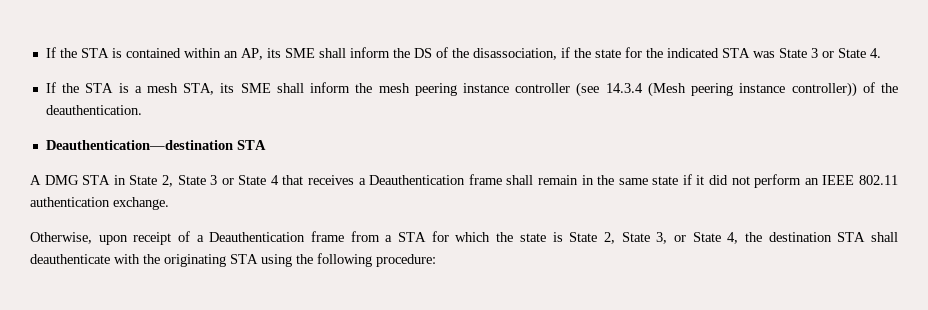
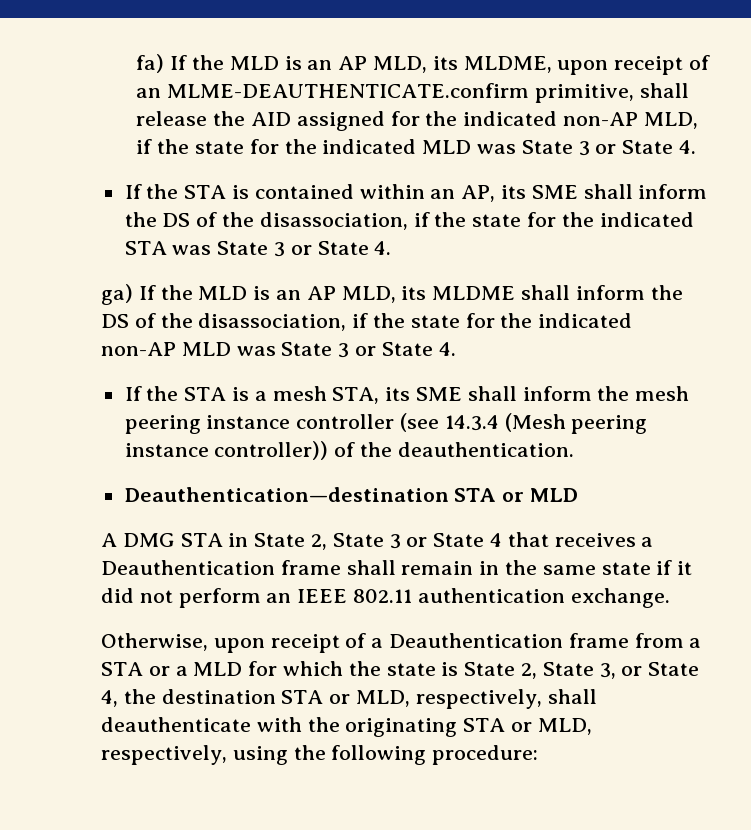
+ fa) If the MLD is an AP MLD, its MLDME, upon receipt of an MLME-DEAUTHENTICATE.confirm primitive, shall release the AID assigned for the indicated non-AP MLD, if the state for the indicated MLD was State 3 or State 4.
+ ga) If the MLD is an AP MLD, its MLDME shall inform the DS of the disassociation, if the state for the indicated non-AP MLD was State 3 or State 4.
- Deauthentication—destination STA
+ Deauthentication—destination STA or MLD
- Otherwise, upon receipt of a Deauthentication frame from a STA for which the state is State 2, State 3, or State 4, the destination STA shall deauthenticate with the originating STA using the following procedure:
+ Otherwise, upon receipt of a Deauthentication frame from a STA or a MLD for which the state is State 2, State 3, or State 4, the destination STA or MLD, respectively, shall deauthenticate with the originating STA or MLD, respectively, using the following procedure:

